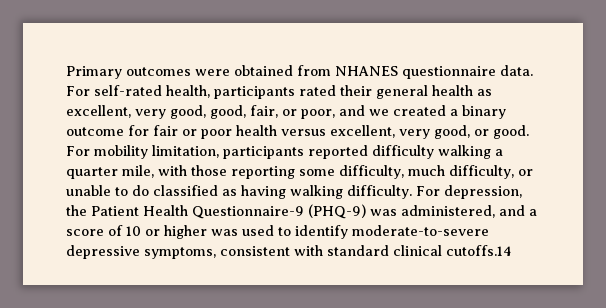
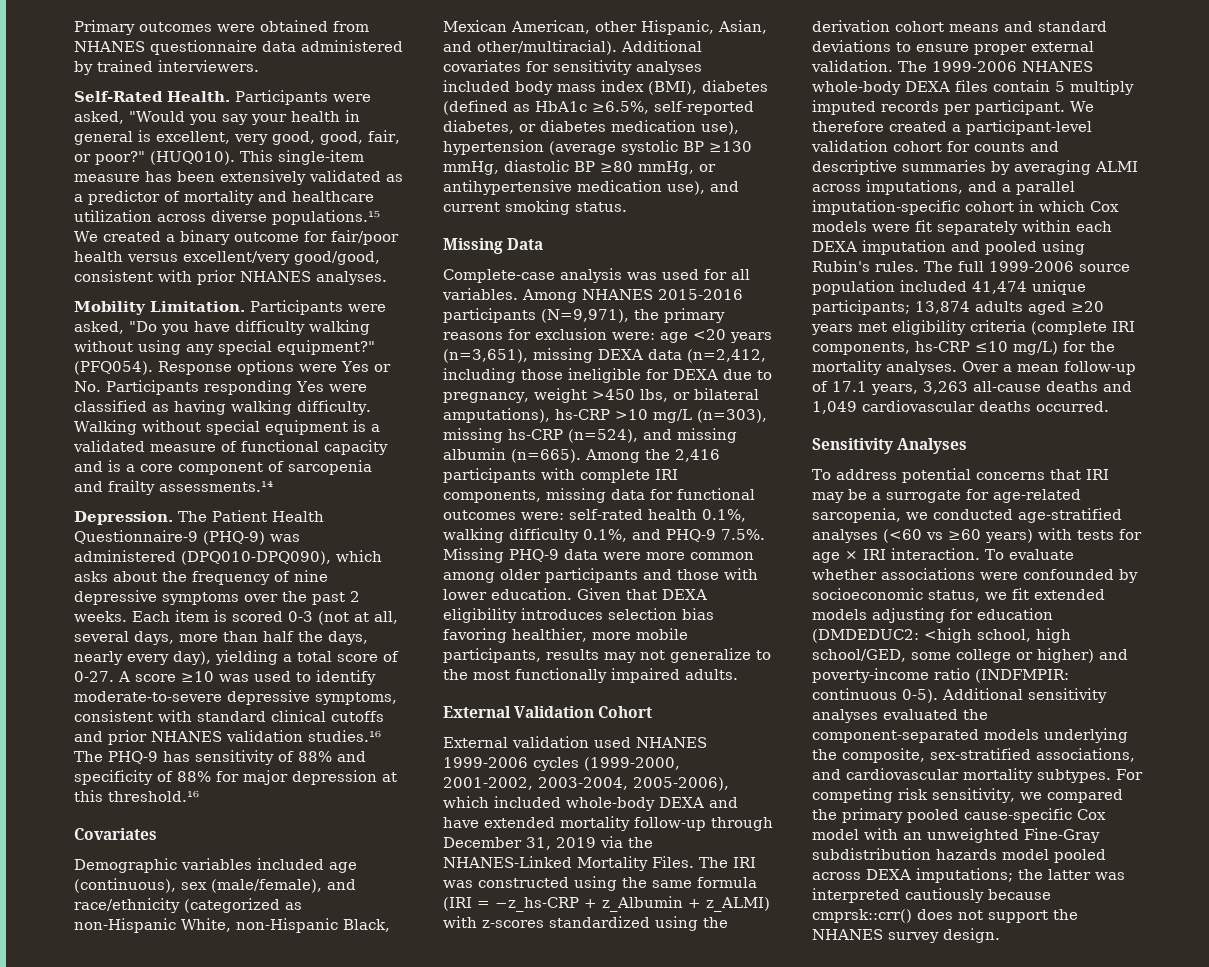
- Primary outcomes were obtained from NHANES questionnaire data. For self-rated health, participants rated their general health as excellent, very good, good, fair, or poor, and we created a binary outcome for fair or poor health versus excellent, very good, or good. For mobility limitation, participants reported difficulty walking a quarter mile, with those reporting some difficulty, much difficulty, or unable to do classified as having walking difficulty.
+ Primary outcomes were obtained from NHANES questionnaire data administered by trained interviewers.
+ Self-Rated Health. Participants were asked, "Would you say your health in general is excellent, very good, good, fair, or poor?" (HUQ010). This single-item measure has been extensively validated as a predictor of mortality and healthcare utilization across diverse populations.¹⁵ We created a binary outcome for fair/poor health versus excellent/very good/good, consistent with prior NHANES analyses.
+ Mobility Limitation. Participants were asked, "Do you have difficulty walking without using any special equipment?" (PFQ054). Response options were Yes or No. Participants responding Yes were classified as having walking difficulty.
- For depression, the Patient Health Questionnaire-9 (PHQ-9) was administered, and a score of 10 or higher was used to identify moderate-to-severe depressive symptoms, consistent with standard clinical cutoffs.14
+ Walking without special equipment is a validated measure of functional capacity and is a core component of sarcopenia and frailty assessments.¹⁴
+ Depression. The Patient Health Questionnaire-9 (PHQ-9) was administered (DPQ010-DPQ090), which asks about the frequency of nine depressive symptoms over the past 2 weeks. Each item is scored 0-3 (not at all, several days, more than half the days, nearly every day), yielding a total score of 0-27. A score ≥10 was used to identify moderate-to-severe depressive symptoms, consistent with standard clinical cutoffs and prior NHANES validation studies.¹⁶ The PHQ-9 has sensitivity of 88% and specificity of 88% for major depression at this threshold.¹⁶
+ Covariates
+ Demographic variables included age (continuous), sex (male/female), and race/ethnicity (categorized as non-Hispanic White, non-Hispanic Black, Mexican American, other Hispanic, Asian, and other/multiracial). Additional covariates for sensitivity analyses included body mass index (BMI), diabetes (defined as HbA1c ≥6.5%, self-reported diabetes, or diabetes medication use), hypertension (average systolic BP ≥130 mmHg, diastolic BP ≥80 mmHg, or antihypertensive medication use), and current smoking status.
+ Missing Data
+ Complete-case analysis was used for all variables. Among NHANES 2015-2016 participants (N=9,971), the primary reasons for exclusion were: age <20 years (n=3,651), missing DEXA data (n=2,412, including those ineligible for DEXA due to pregnancy, weight >450 lbs, or bilateral amputations), hs-CRP >10 mg/L (n=303), missing hs-CRP (n=524), and missing albumin (n=665). Among the 2,416 participants with complete IRI components, missing data for functional outcomes were: self-rated health 0.1%, walking difficulty 0.1%, and PHQ-9 7.5%. Missing PHQ-9 data were more common among older participants and those with lower education. Given that DEXA eligibility introduces selection bias favoring healthier, more mobile participants, results may not generalize to the most functionally impaired adults.
+ External Validation Cohort
+ External validation used NHANES 1999-2006 cycles (1999-2000, 2001-2002, 2003-2004, 2005-2006), which included whole-body DEXA and have extended mortality follow-up through December 31, 2019 via the NHANES-Linked Mortality Files. The IRI was constructed using the same formula (IRI = −z_hs-CRP + z_Albumin + z_ALMI) with z-scores standardized using the derivation cohort means and standard deviations to ensure proper external validation. The 1999-2006 NHANES whole-body DEXA files contain 5 multiply imputed records per participant. We therefore created a participant-level validation cohort for counts and descriptive summaries by averaging ALMI across imputations, and a parallel imputation-specific cohort in which Cox models were fit separately within each DEXA imputation and pooled using Rubin's rules. The full 1999-2006 source population included 41,474 unique participants; 13,874 adults aged ≥20 years met eligibility criteria (complete IRI components, hs-CRP ≤10 mg/L) for the mortality analyses. Over a mean follow-up of 17.1 years, 3,263 all-cause deaths and 1,049 cardiovascular deaths occurred.
+ Sensitivity Analyses
+ To address potential concerns that IRI may be a surrogate for age-related sarcopenia, we conducted age-stratified analyses (<60 vs ≥60 years) with tests for age × IRI interaction. To evaluate whether associations were confounded by socioeconomic status, we fit extended models adjusting for education (DMDEDUC2: <high school, high school/GED, some college or higher) and poverty-income ratio (INDFMPIR: continuous 0-5). Additional sensitivity analyses evaluated the component-separated models underlying the composite, sex-stratified associations, and cardiovascular mortality subtypes. For competing risk sensitivity, we compared the primary pooled cause-specific Cox model with an unweighted Fine-Gray subdistribution hazards model pooled across DEXA imputations; the latter was interpreted cautiously because cmprsk::crr() does not support the NHANES survey design.

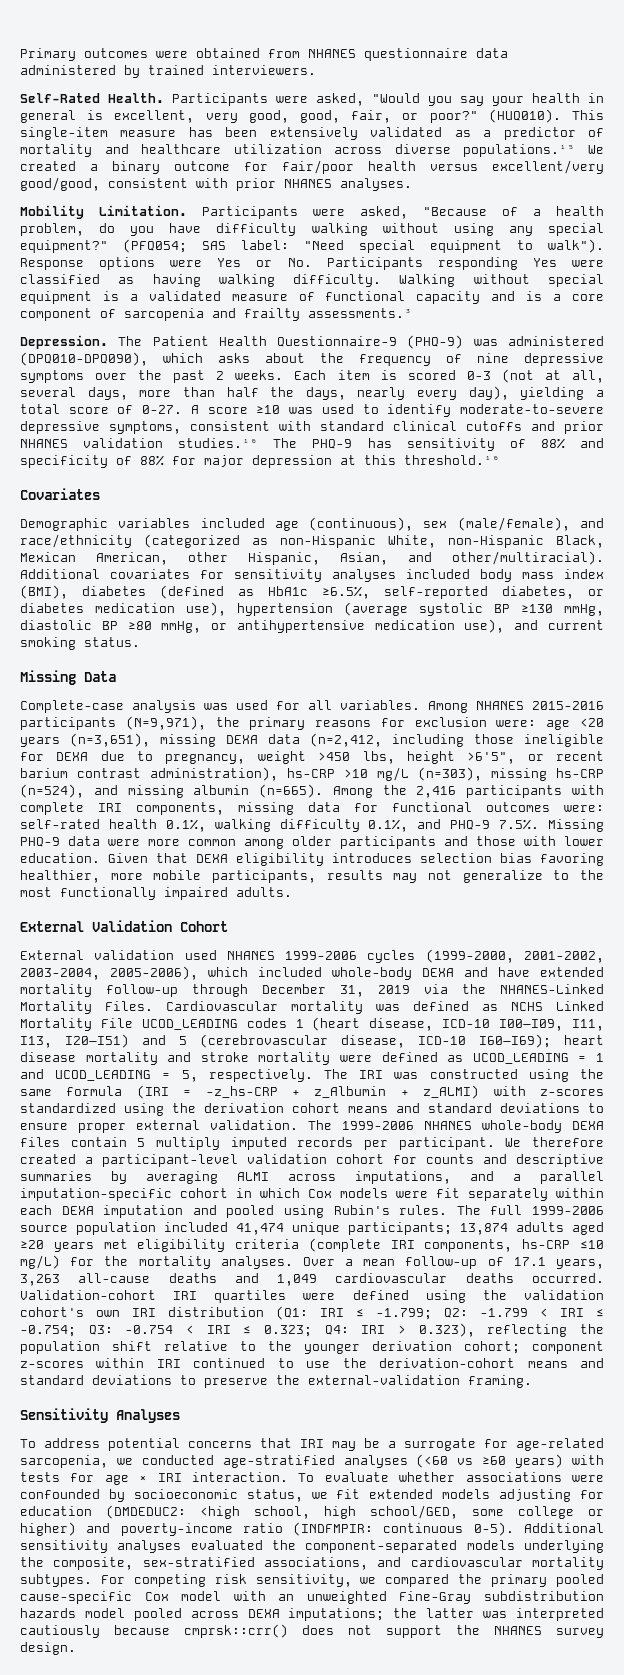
- Participants were asked, "Do you have difficulty walking without using any special equipment?"
+ Participants were asked, "Because of a health problem, do you have difficulty walking without using any special equipment?"
- (PFQ054).
+ (PFQ054; SAS label: "Need special equipment to walk").
- Walking without special equipment is a validated measure of functional capacity and is a core component of sarcopenia and frailty assessments.¹⁴
+ Walking without special equipment is a validated measure of functional capacity and is a core component of sarcopenia and frailty assessments.³
- Among NHANES 2015-2016 participants (N=9,971), the primary reasons for exclusion were: age <20 years (n=3,651), missing DEXA data (n=2,412, including those ineligible for DEXA due to pregnancy, weight >450 lbs, or bilateral amputations), hs-CRP >10 mg/L (n=303), missing hs-CRP (n=524), and missing albumin (n=665).
+ Among NHANES 2015-2016 participants (N=9,971), the primary reasons for exclusion were: age <20 years (n=3,651), missing DEXA data (n=2,412, including those ineligible for DEXA due to pregnancy, weight >450 lbs, height >6'5", or recent barium contrast administration), hs-CRP >10 mg/L (n=303), missing hs-CRP (n=524), and missing albumin (n=665).
+ Cardiovascular mortality was defined as NCHS Linked Mortality File UCOD_LEADING codes 1 (heart disease, ICD-10 I00–I09, I11, I13, I20–I51) and 5 (cerebrovascular disease, ICD-10 I60–I69); heart disease mortality and stroke mortality were defined as UCOD_LEADING = 1 and UCOD_LEADING = 5, respectively.
+ Validation-cohort IRI quartiles were defined using the validation cohort's own IRI distribution (Q1: IRI ≤ -1.799; Q2: -1.799 < IRI ≤ -0.754; Q3: -0.754 < IRI ≤ 0.323; Q4: IRI > 0.323), reflecting the population shift relative to the younger derivation cohort; component z-scores within IRI continued to use the derivation-cohort means and standard deviations to preserve the external-validation framing.

